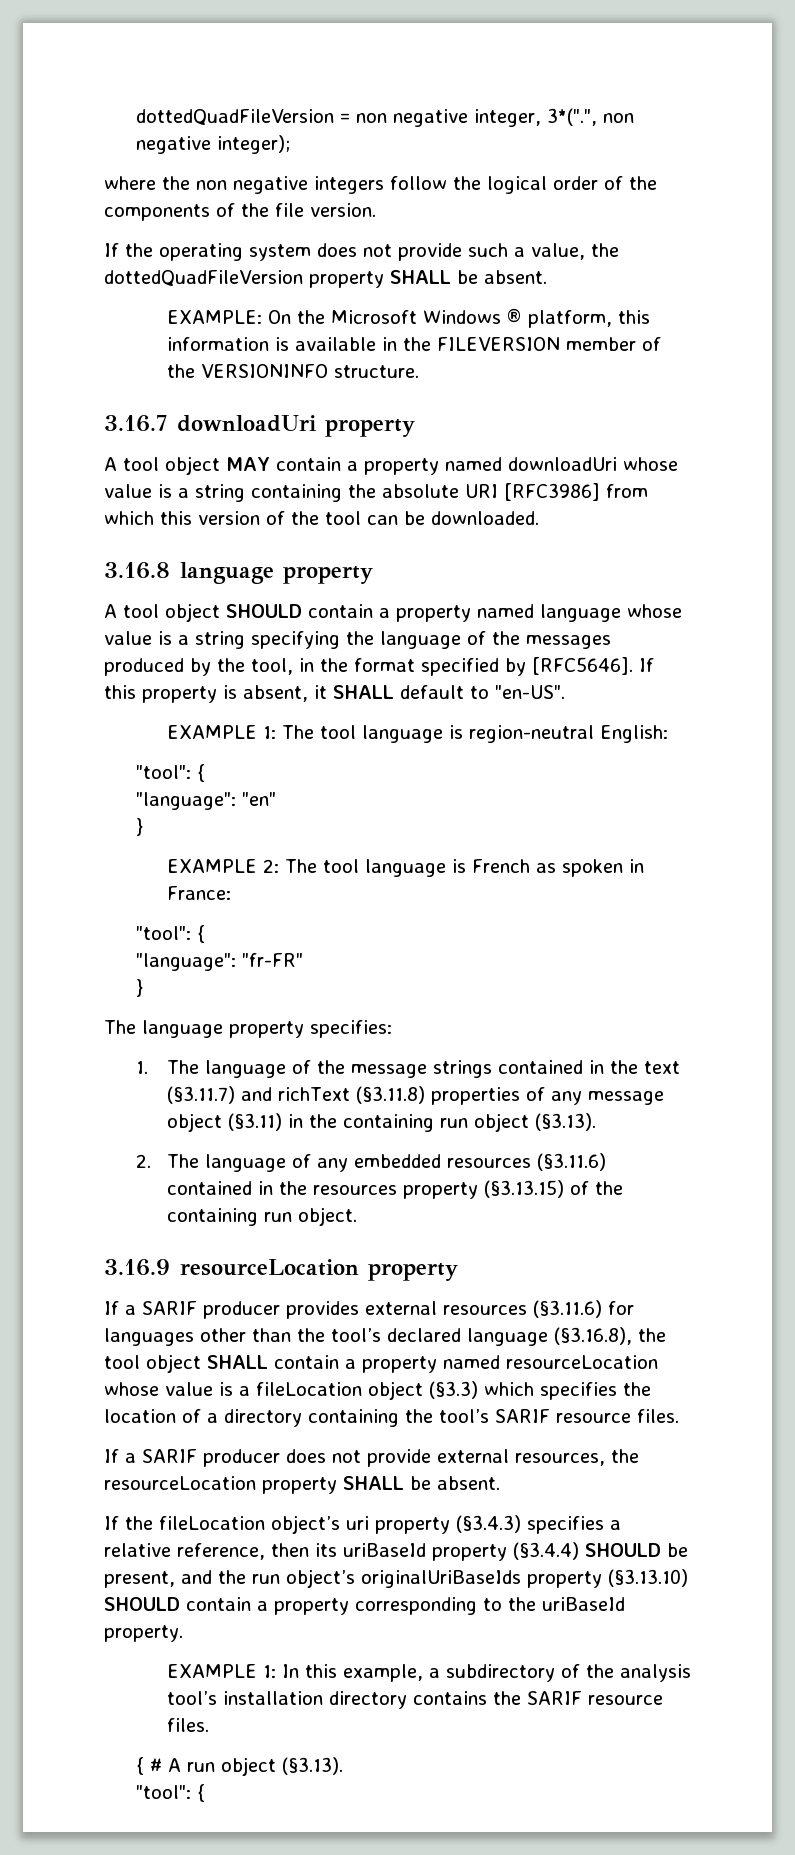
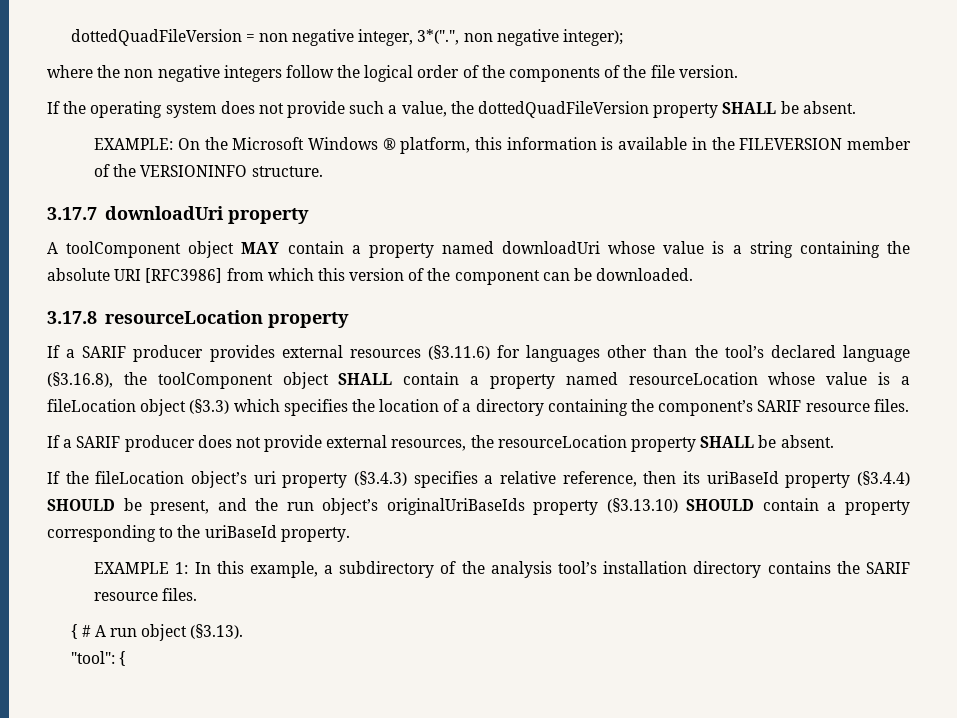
- 3.16.7 downloadUri property
+ 3.17.7 downloadUri property
- A tool object MAY contain a property named downloadUri whose value is a string containing the absolute URI [RFC3986] from which this version of the tool can be downloaded.
+ A toolComponent object MAY contain a property named downloadUri whose value is a string containing the absolute URI [RFC3986] from which this version of the component can be downloaded.
- 3.16.8 language property
- A tool object SHOULD contain a property named language whose value is a string specifying the language of the messages produced by the tool, in the format specified by [RFC5646]. If this property is absent, it SHALL default to "en-US".
- EXAMPLE 1: The tool language is region-neutral English:
- "tool": {
- "language": "en"
- }
- EXAMPLE 2: The tool language is French as spoken in France:
- "tool": {
- "language": "fr-FR"
- }
- The language property specifies:
- 1. The language of the message strings contained in the text (§3.11.7) and richText (§3.11.8) properties of any message object (§3.11) in the containing run object (§3.13).
- 2. The language of any embedded resources (§3.11.6) contained in the resources property (§3.13.15) of the containing run object.
- 3.16.9 resourceLocation property
+ 3.17.8 resourceLocation property
- If a SARIF producer provides external resources (§3.11.6) for languages other than the tool’s declared language (§3.16.8), the tool object SHALL contain a property named resourceLocation whose value is a fileLocation object (§3.3) which specifies the location of a directory containing the tool’s SARIF resource files.
+ If a SARIF producer provides external resources (§3.11.6) for languages other than the tool’s declared language (§3.16.8), the toolComponent object SHALL contain a property named resourceLocation whose value is a fileLocation object (§3.3) which specifies the location of a directory containing the component’s SARIF resource files.

